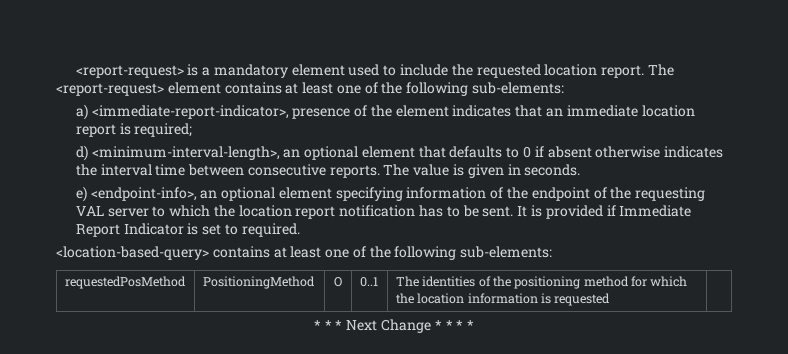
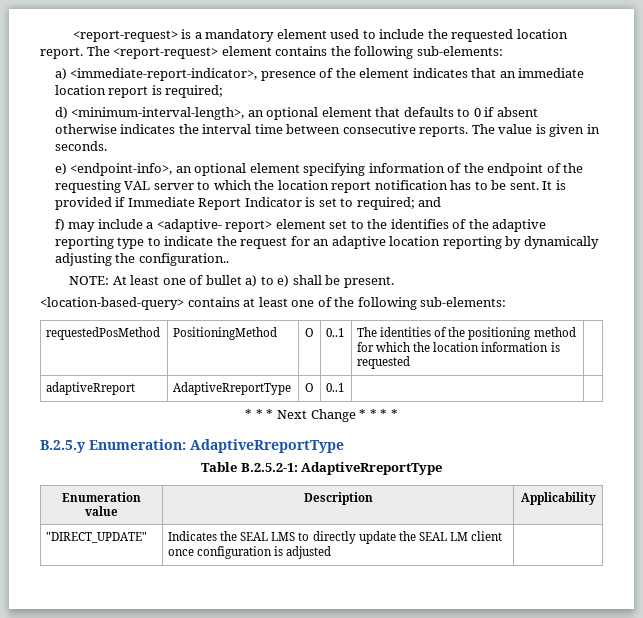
- The <report-request> element contains at least one of the following sub-elements:
+ The <report-request> element contains the following sub-elements:
- It is provided if Immediate Report Indicator is set to required.
+ It is provided if Immediate Report Indicator is set to required; and
+ f) may include a <adaptive- report> element set to the identifies of the adaptive reporting type to indicate the request for an adaptive location reporting by dynamically adjusting the configuration..
+ NOTE: At least one of bullet a) to e) shall be present.
+ adaptiveRreport | AdaptiveRreportType | O | 0..1 | |
+ B.2.5.y Enumeration: AdaptiveRreportType
+ Table B.2.5.2-1: AdaptiveRreportType
+ Enumeration value | Description | Applicability
+ "DIRECT_UPDATE" | Indicates the SEAL LMS to directly update the SEAL LM client once configuration is adjusted |

